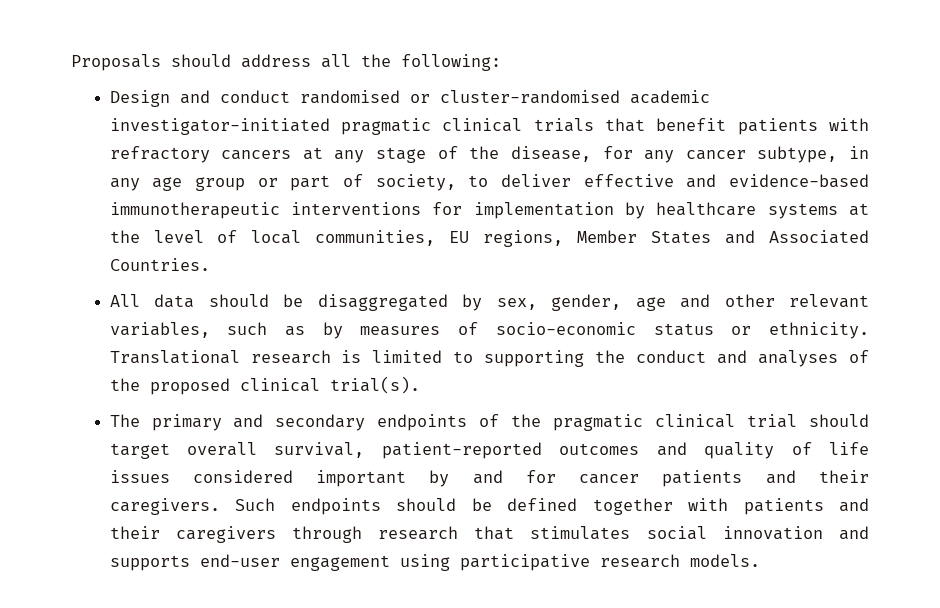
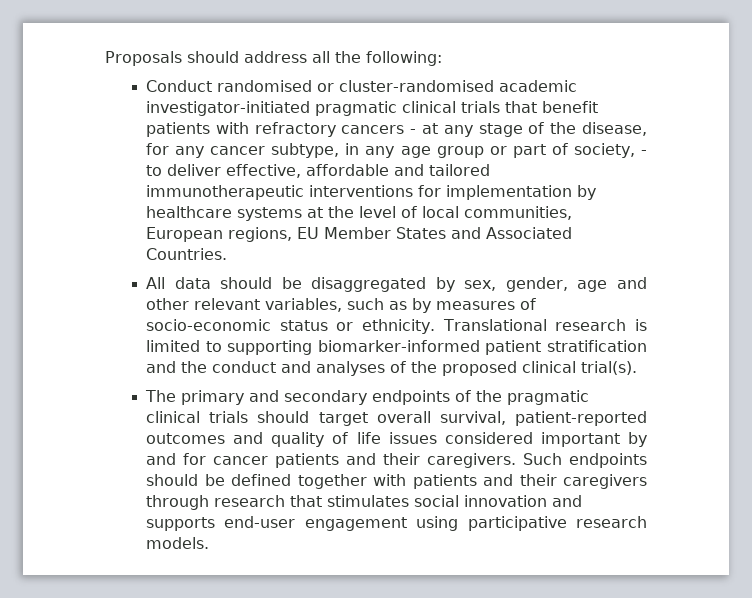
- Design and conduct randomised or cluster-randomised academic investigator-initiated pragmatic clinical trials that benefit patients with refractory cancers at any stage of the disease, for any cancer subtype, in any age group or part of society, to deliver effective and evidence-based immunotherapeutic interventions for implementation by healthcare systems at the level of local communities, EU regions, Member States and Associated Countries.
+ Conduct randomised or cluster-randomised academic investigator-initiated pragmatic clinical trials that benefit patients with refractory cancers - at any stage of the disease, for any cancer subtype, in any age group or part of society, - to deliver effective, affordable and tailored immunotherapeutic interventions for implementation by healthcare systems at the level of local communities, European regions, EU Member States and Associated Countries.
- Translational research is limited to supporting the conduct and analyses of the proposed clinical trial(s).
+ Translational research is limited to supporting biomarker-informed patient stratification and the conduct and analyses of the proposed clinical trial(s).
- The primary and secondary endpoints of the pragmatic clinical trial should target overall survival, patient-reported outcomes and quality of life issues considered important by and for cancer patients and their caregivers.
+ The primary and secondary endpoints of the pragmatic clinical trials should target overall survival, patient-reported outcomes and quality of life issues considered important by and for cancer patients and their caregivers.

